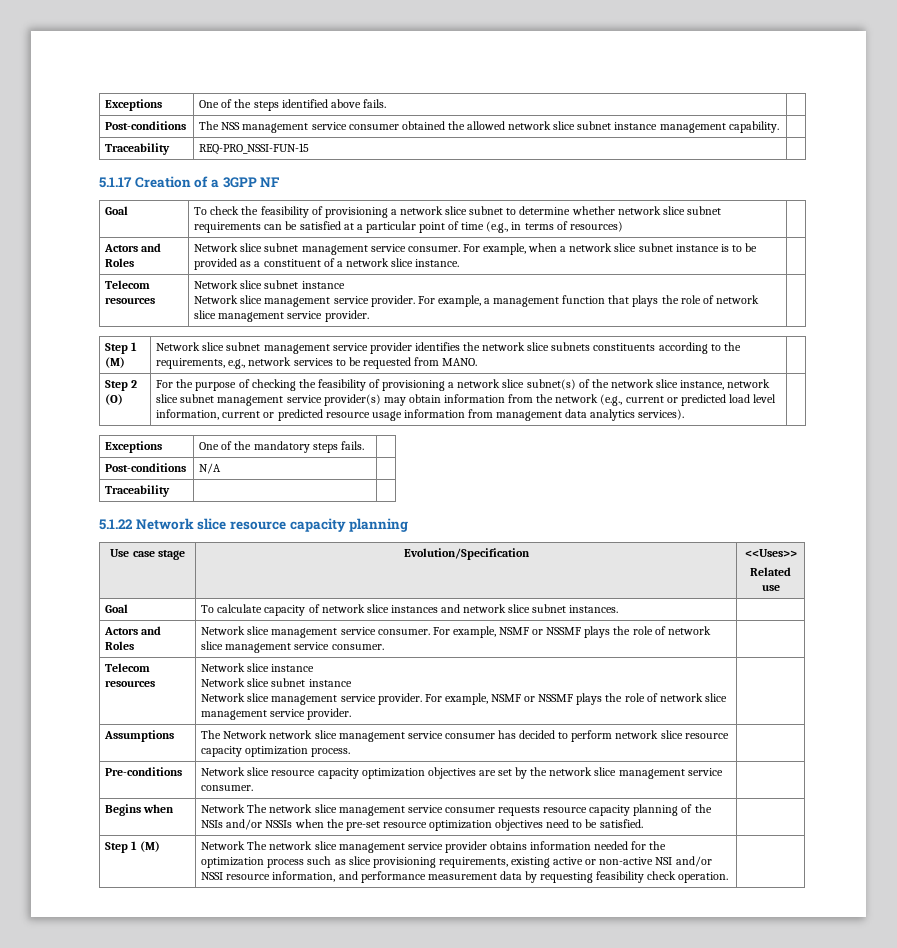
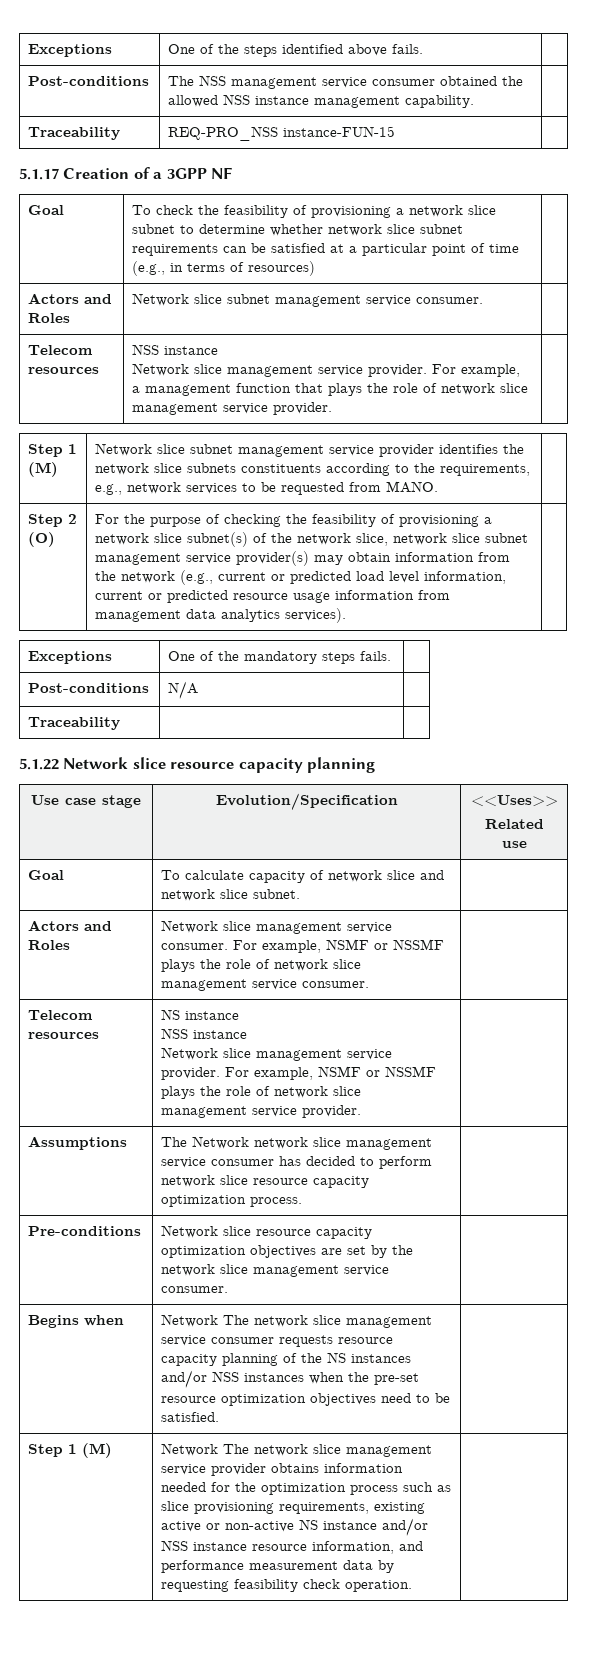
- Post-conditions | The NSS management service consumer obtained the allowed network slice subnet instance management capability. |
+ Post-conditions | The NSS management service consumer obtained the allowed NSS instance management capability. |
- Traceability | REQ-PRO_NSSI-FUN-15 |
+ Traceability | REQ-PRO_NSS instance-FUN-15 |
- Actors and Roles | Network slice subnet management service consumer. For example, when a network slice subnet instance is to be provided as a constituent of a network slice instance. |
- Telecom resources | Network slice subnet instance
+ Actors and Roles | Network slice subnet management service consumer. |
+ Telecom resources | NSS instance
- For the purpose of checking the feasibility of provisioning a network slice subnet(s) of the network slice instance, network slice subnet management service provider(s) may obtain information from the network (e.g., current or predicted load level information, current or predicted resource usage information from management data analytics services).
+ For the purpose of checking the feasibility of provisioning a network slice subnet(s) of the network slice, network slice subnet management service provider(s) may obtain information from the network (e.g., current or predicted load level information, current or predicted resource usage information from management data analytics services).
- Goal | To calculate capacity of network slice instances and network slice subnet instances. |
+ Goal | To calculate capacity of network slice and network slice subnet. |
- Telecom resources | Network slice instance
- Network slice subnet instance
+ Telecom resources | NS instance
+ NSS instance
- Begins when | Network The network slice management service consumer requests resource capacity planning of the NSIs and/or NSSIs when the pre-set resource optimization objectives need to be satisfied. |
+ Begins when | Network The network slice management service consumer requests resource capacity planning of the NS instances and/or NSS instances when the pre-set resource optimization objectives need to be satisfied. |
- Network The network slice management service provider obtains information needed for the optimization process such as slice provisioning requirements, existing active or non-active NSI and/or NSSI resource information, and performance measurement data by requesting feasibility check operation.
+ Network The network slice management service provider obtains information needed for the optimization process such as slice provisioning requirements, existing active or non-active NS instance and/or NSS instance resource information, and performance measurement data by requesting feasibility check operation.

